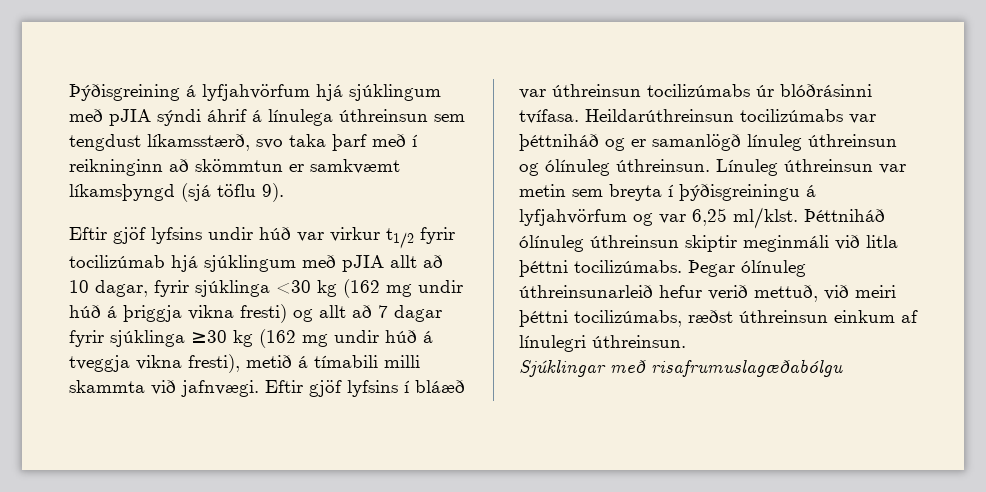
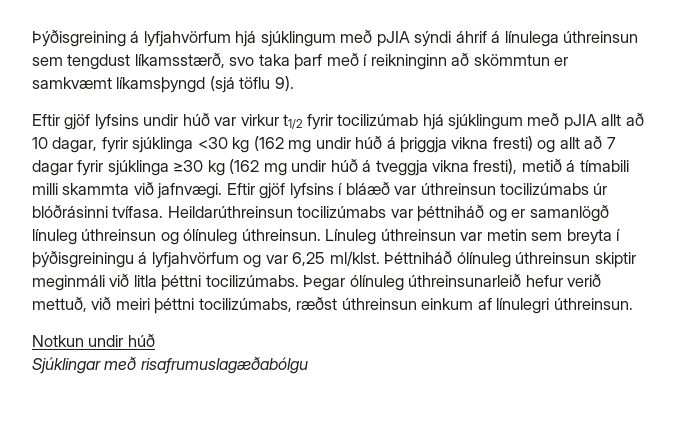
+ Notkun undir húð

